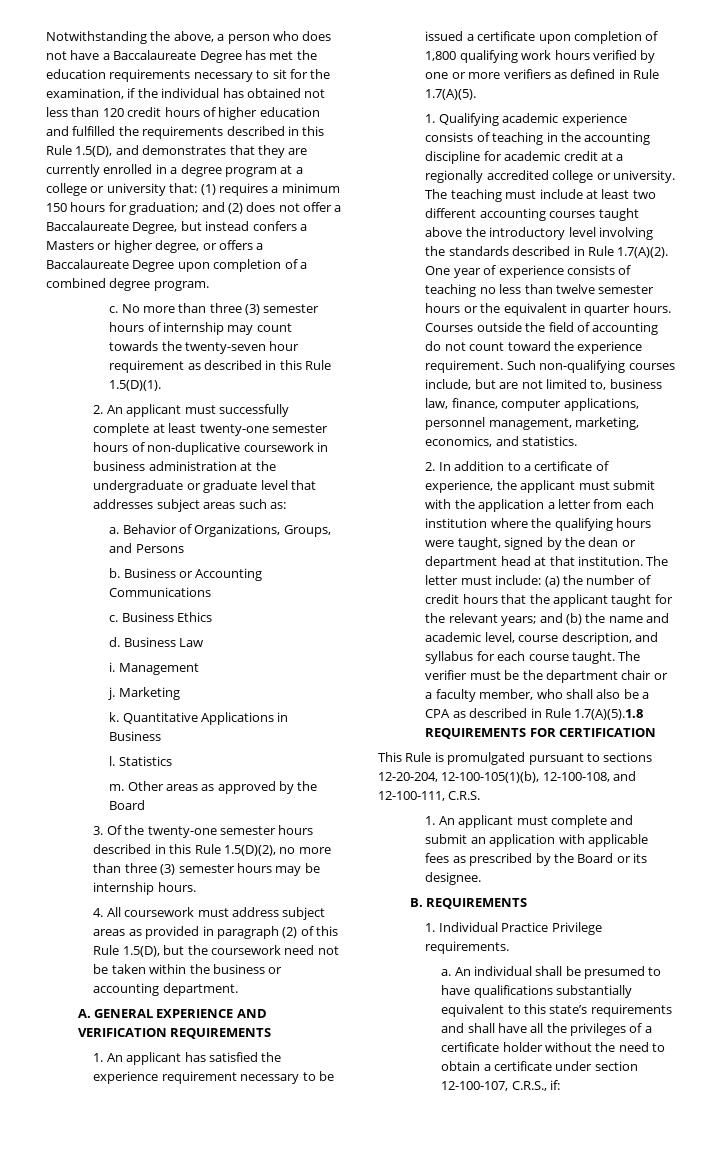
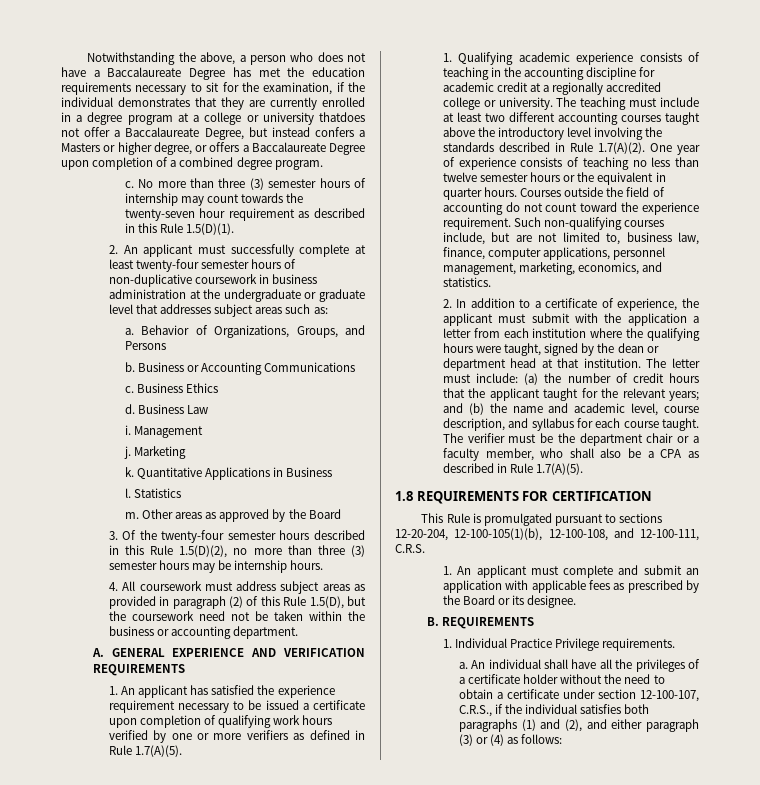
- Notwithstanding the above, a person who does not have a Baccalaureate Degree has met the education requirements necessary to sit for the examination, if the individual has obtained not less than 120 credit hours of higher education and fulfilled the requirements described in this Rule 1.5(D), and demonstrates that they are currently enrolled in a degree program at a college or university that: (1) requires a minimum 150 hours for graduation; and (2) does not offer a Baccalaureate Degree, but instead confers a Masters or higher degree, or offers a Baccalaureate Degree upon completion of a combined degree program.
+ Notwithstanding the above, a person who does not have a Baccalaureate Degree has met the education requirements necessary to sit for the examination, if the individual demonstrates that they are currently enrolled in a degree program at a college or university thatdoes not offer a Baccalaureate Degree, but instead confers a Masters or higher degree, or offers a Baccalaureate Degree upon completion of a combined degree program.
- 2. An applicant must successfully complete at least twenty-one semester hours of non-duplicative coursework in business administration at the undergraduate or graduate level that addresses subject areas such as:
+ 2. An applicant must successfully complete at least twenty-four semester hours of non-duplicative coursework in business administration at the undergraduate or graduate level that addresses subject areas such as:
- 3. Of the twenty-one semester hours described in this Rule 1.5(D)(2), no more than three (3) semester hours may be internship hours.
+ 3. Of the twenty-four semester hours described in this Rule 1.5(D)(2), no more than three (3) semester hours may be internship hours.
- 1. An applicant has satisfied the experience requirement necessary to be issued a certificate upon completion of 1,800 qualifying work hours verified by one or more verifiers as defined in Rule 1.7(A)(5).
+ 1. An applicant has satisfied the experience requirement necessary to be issued a certificate upon completion of qualifying work hours verified by one or more verifiers as defined in Rule 1.7(A)(5).
- The verifier must be the department chair or a faculty member, who shall also be a CPA as described in Rule 1.7(A)(5).1.8 REQUIREMENTS FOR CERTIFICATION
+ The verifier must be the department chair or a faculty member, who shall also be a CPA as described in Rule 1.7(A)(5).
+ 1.8 REQUIREMENTS FOR CERTIFICATION
- An individual shall be presumed to have qualifications substantially equivalent to this state’s requirements and shall have all the privileges of a certificate holder without the need to obtain a certificate under section 12-100-107, C.R.S., if:
+ An individual shall have all the privileges of a certificate holder without the need to obtain a certificate under section 12-100-107, C.R.S., if the individual satisfies both paragraphs (1) and (2), and either paragraph (3) or (4) as follows:

